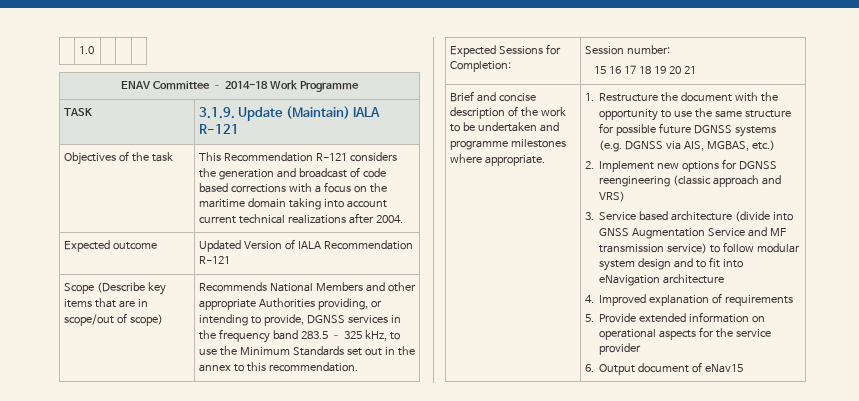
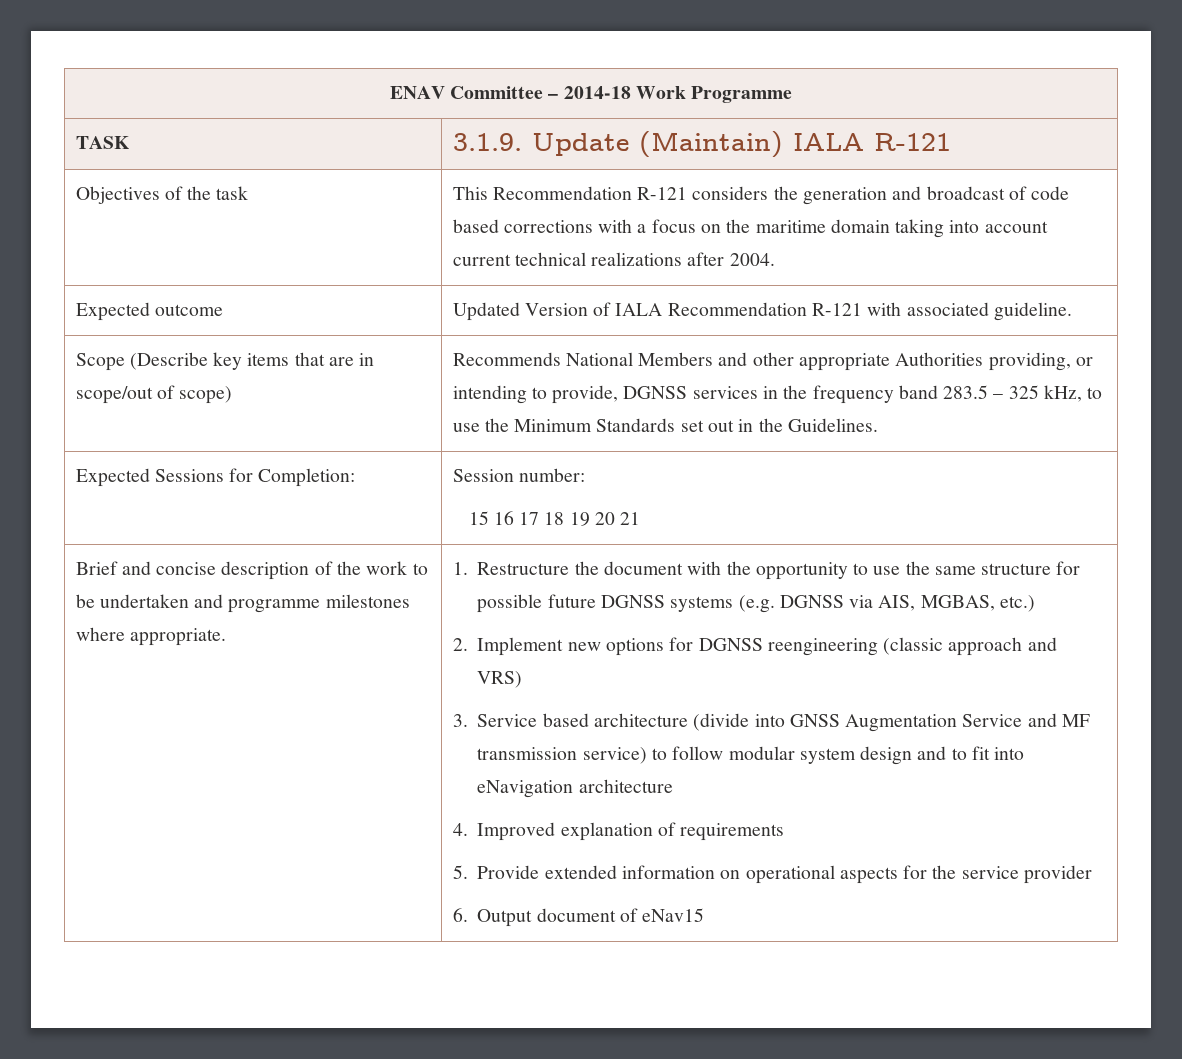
- | 1.0 | | |
- Expected outcome | Updated Version of IALA Recommendation R-121
+ Expected outcome | Updated Version of IALA Recommendation R-121 with associated guideline.
- Recommends National Members and other appropriate Authorities providing, or intending to provide, DGNSS services in the frequency band 283.5 – 325 kHz, to use the Minimum Standards set out in the annex to this recommendation.
+ Recommends National Members and other appropriate Authorities providing, or intending to provide, DGNSS services in the frequency band 283.5 – 325 kHz, to use the Minimum Standards set out in the Guidelines.

